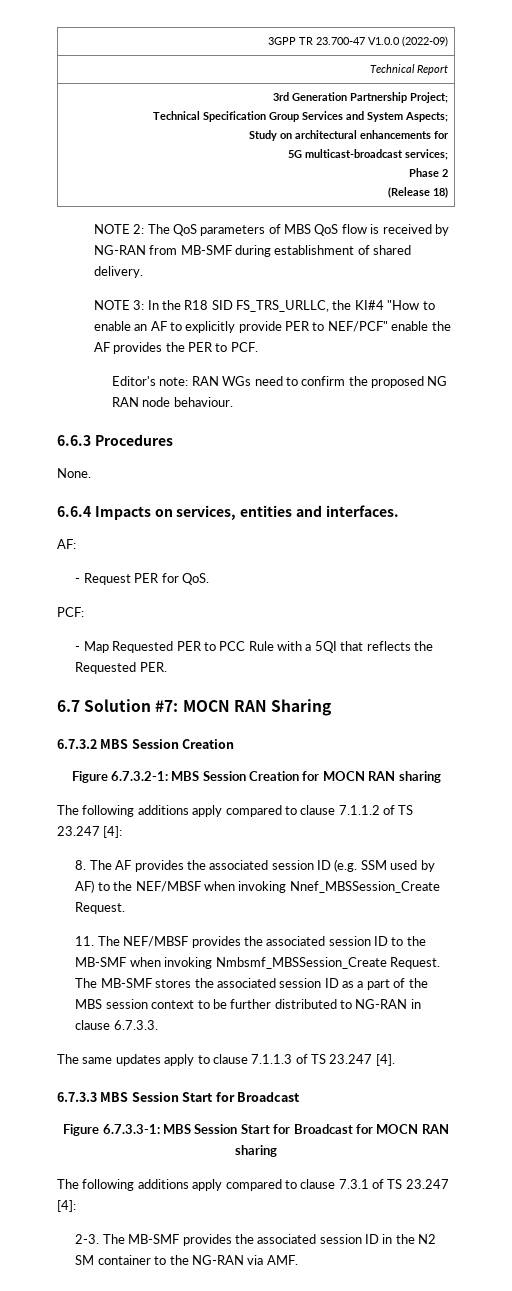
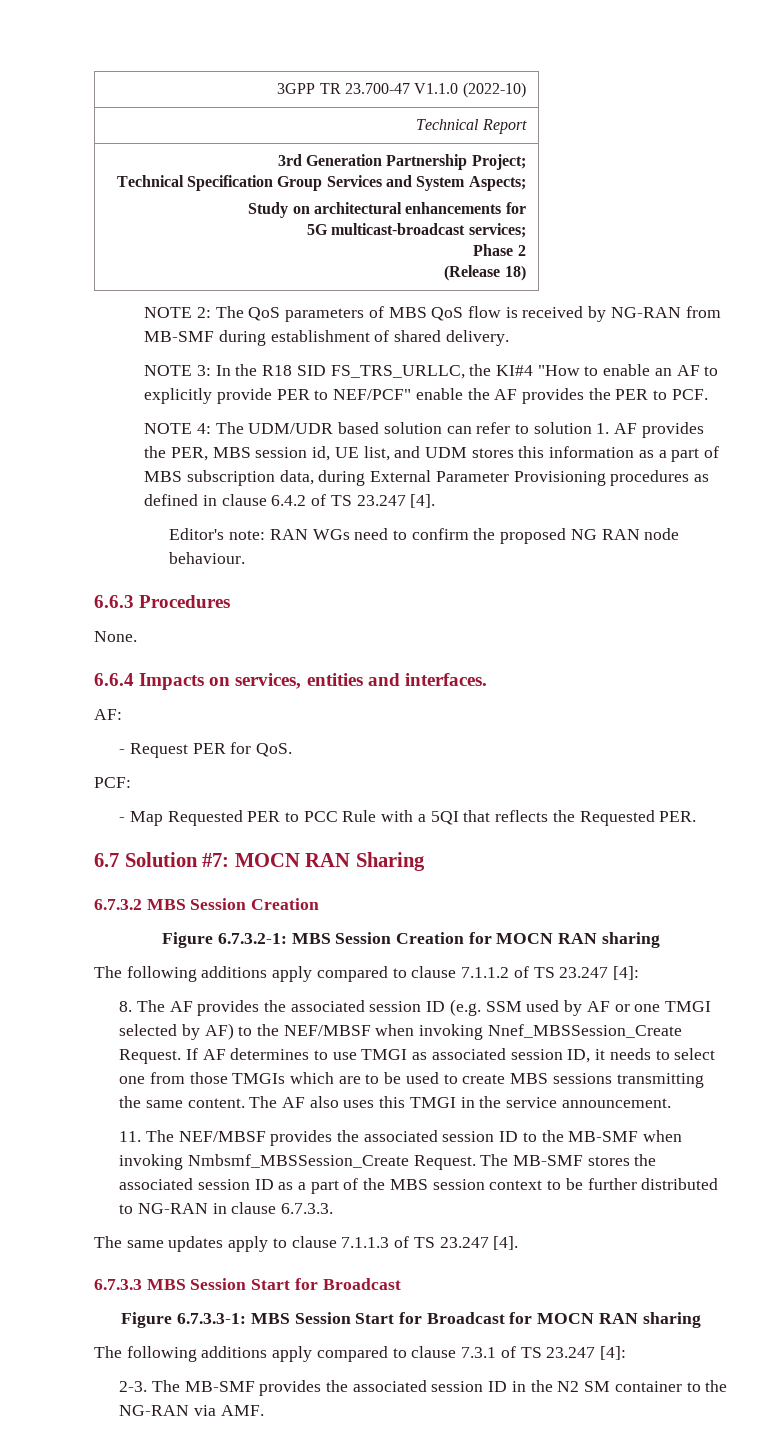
- 3GPP TR 23.700-47 V1.0.0 (2022-09)
+ 3GPP TR 23.700-47 V1.1.0 (2022-10)
+ NOTE 4: The UDM/UDR based solution can refer to solution 1. AF provides the PER, MBS session id, UE list, and UDM stores this information as a part of MBS subscription data, during External Parameter Provisioning procedures as defined in clause 6.4.2 of TS 23.247 [4].
- 8. The AF provides the associated session ID (e.g. SSM used by AF) to the NEF/MBSF when invoking Nnef_MBSSession_Create Request.
+ 8. The AF provides the associated session ID (e.g. SSM used by AF or one TMGI selected by AF) to the NEF/MBSF when invoking Nnef_MBSSession_Create Request. If AF determines to use TMGI as associated session ID, it needs to select one from those TMGIs which are to be used to create MBS sessions transmitting the same content. The AF also uses this TMGI in the service announcement.

